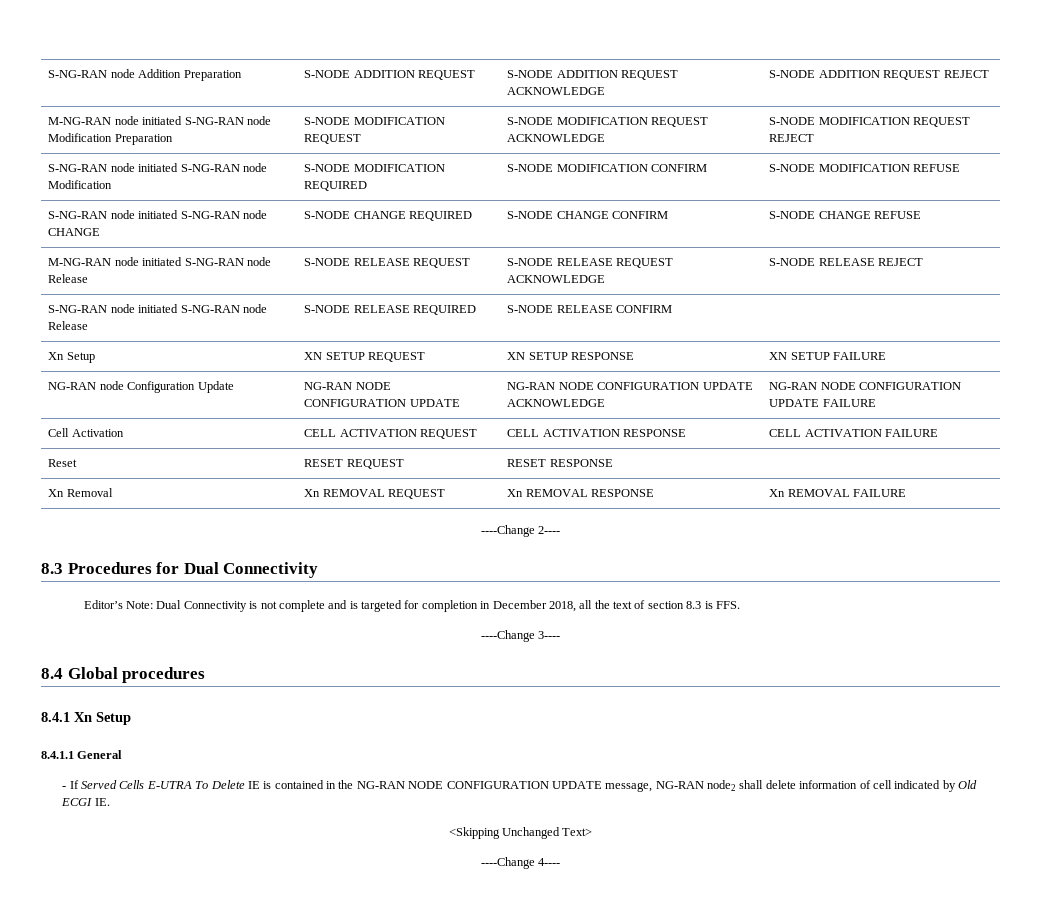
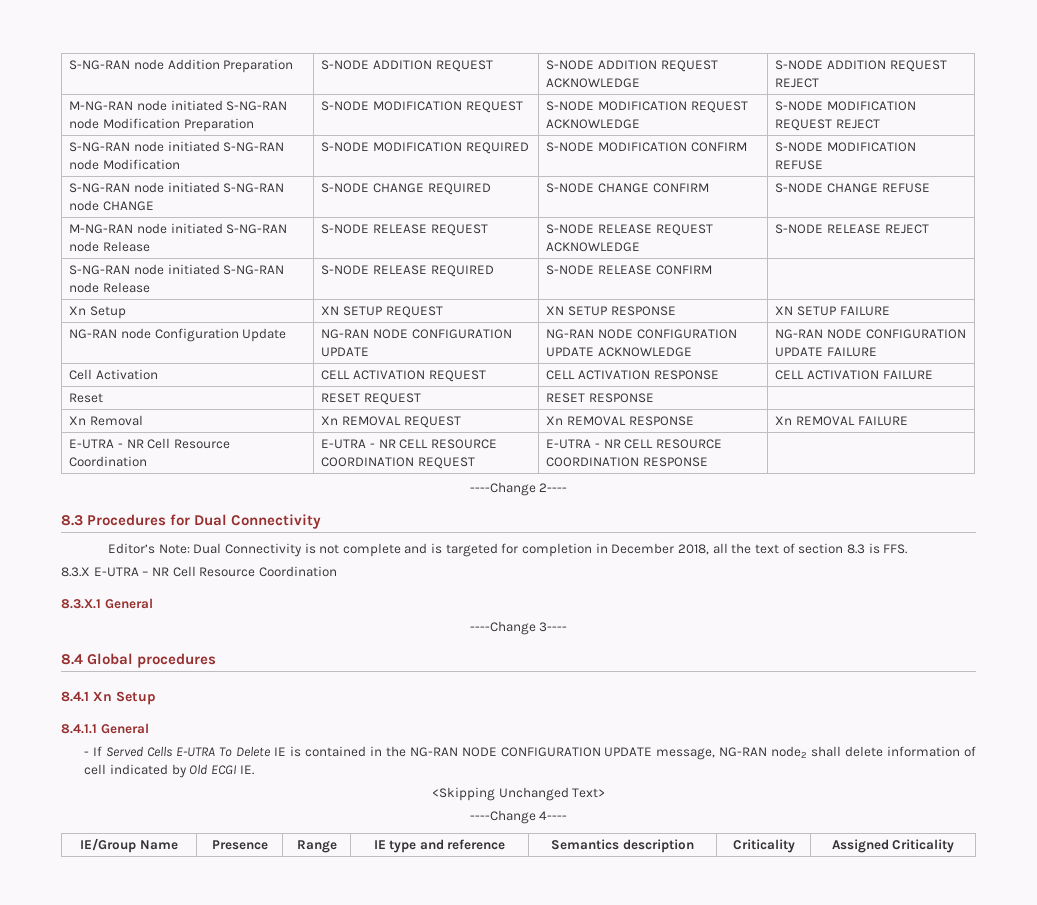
+ E-UTRA - NR Cell Resource Coordination | E-UTRA - NR CELL RESOURCE COORDINATION REQUEST | E-UTRA - NR CELL RESOURCE COORDINATION RESPONSE |
+ 8.3.X E-UTRA – NR Cell Resource Coordination
+ 8.3.X.1 General
+ IE/Group Name | Presence | Range | IE type and reference | Semantics description | Criticality | Assigned Criticality

